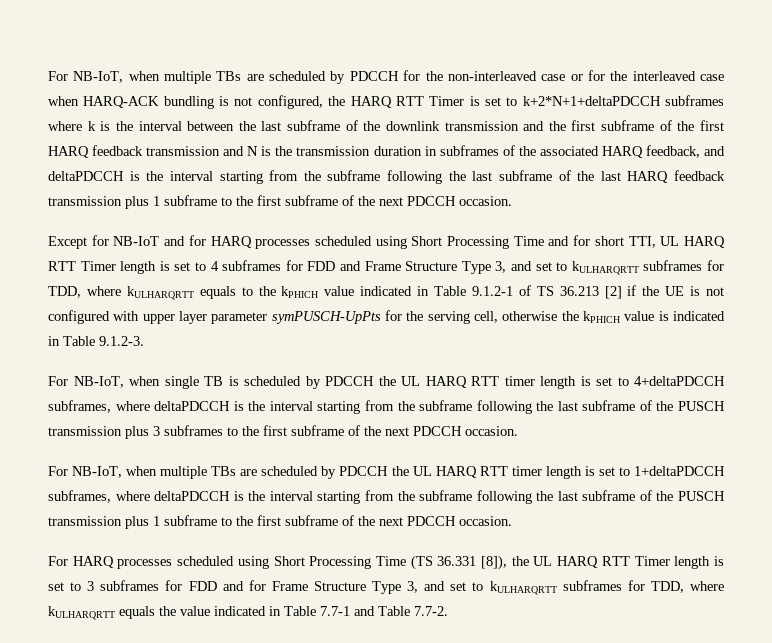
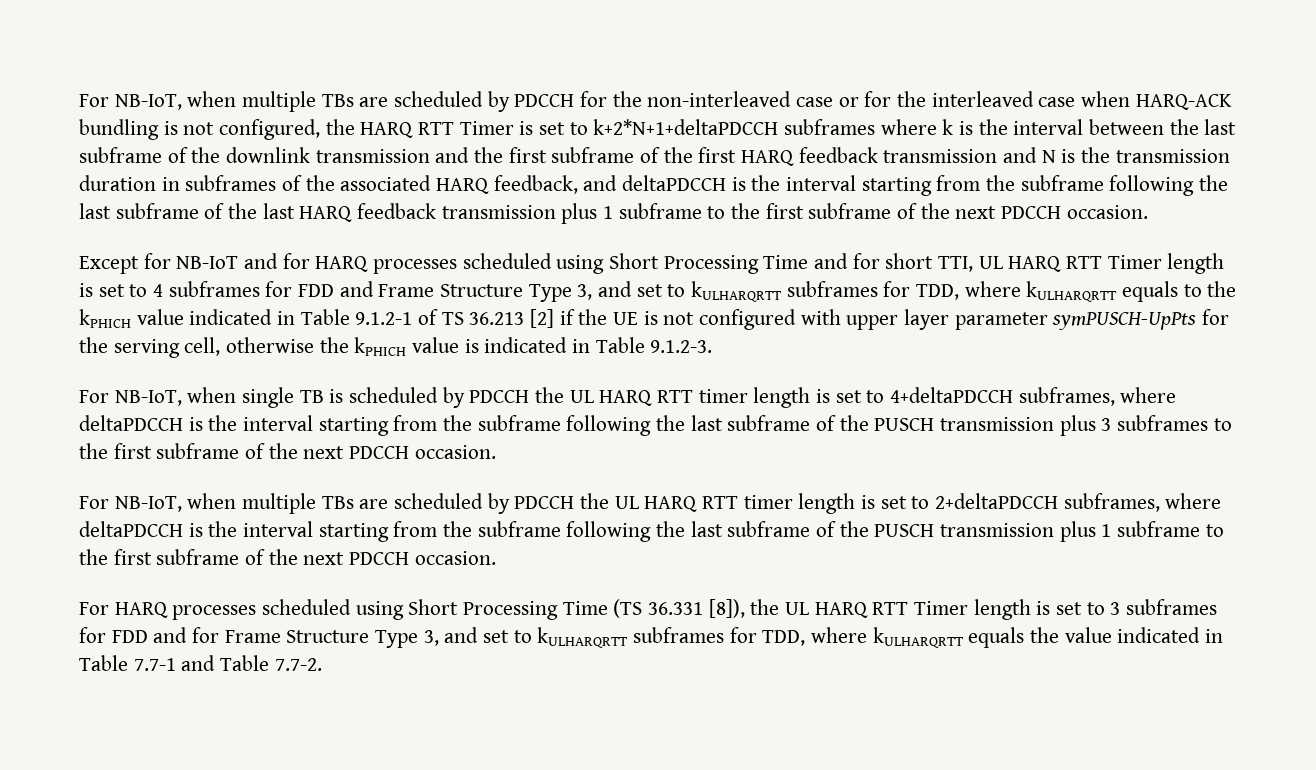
- For NB-IoT, when multiple TBs are scheduled by PDCCH the UL HARQ RTT timer length is set to 1+deltaPDCCH subframes, where deltaPDCCH is the interval starting from the subframe following the last subframe of the PUSCH transmission plus 1 subframe to the first subframe of the next PDCCH occasion.
+ For NB-IoT, when multiple TBs are scheduled by PDCCH the UL HARQ RTT timer length is set to 2+deltaPDCCH subframes, where deltaPDCCH is the interval starting from the subframe following the last subframe of the PUSCH transmission plus 1 subframe to the first subframe of the next PDCCH occasion.

